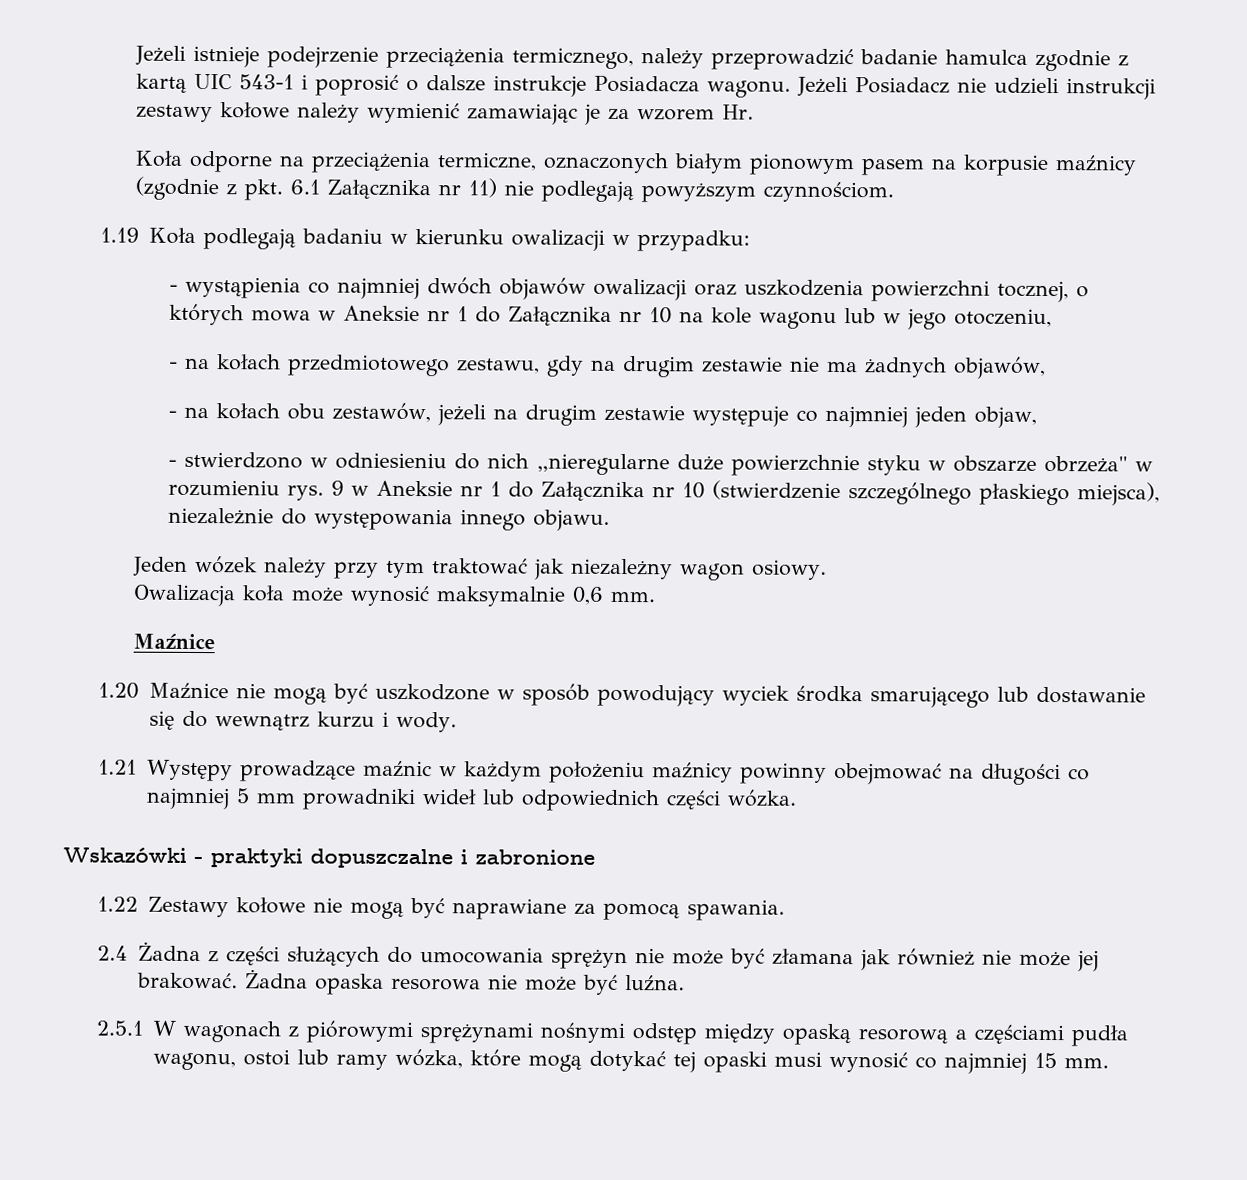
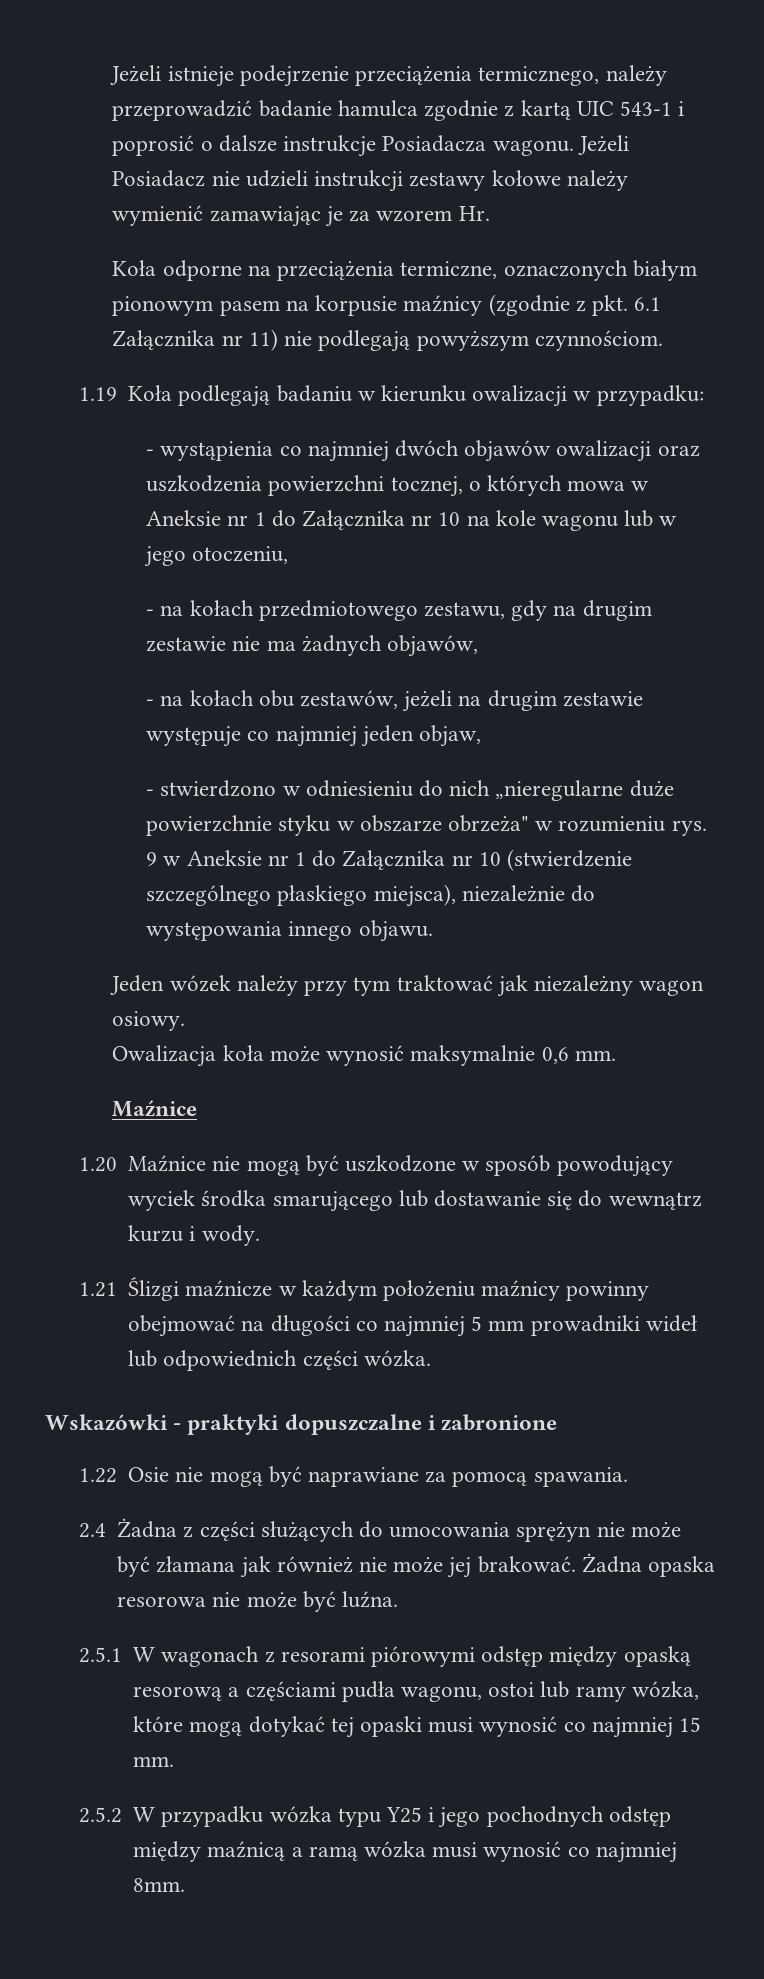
- 1.21 Występy prowadzące maźnic w każdym położeniu maźnicy powinny obejmować na długości co najmniej 5 mm prowadniki wideł lub odpowiednich części wózka.
+ 1.21 Ślizgi maźnicze w każdym położeniu maźnicy powinny obejmować na długości co najmniej 5 mm prowadniki wideł lub odpowiednich części wózka.
- 1.22 Zestawy kołowe nie mogą być naprawiane za pomocą spawania.
+ 1.22 Osie nie mogą być naprawiane za pomocą spawania.
- 2.5.1 W wagonach z piórowymi sprężynami nośnymi odstęp między opaską resorową a częściami pudła wagonu, ostoi lub ramy wózka, które mogą dotykać tej opaski musi wynosić co najmniej 15 mm.
+ 2.5.1 W wagonach z resorami piórowymi odstęp między opaską resorową a częściami pudła wagonu, ostoi lub ramy wózka, które mogą dotykać tej opaski musi wynosić co najmniej 15 mm.
+ 2.5.2 W przypadku wózka typu Y25 i jego pochodnych odstęp między maźnicą a ramą wózka musi wynosić co najmniej 8mm.

